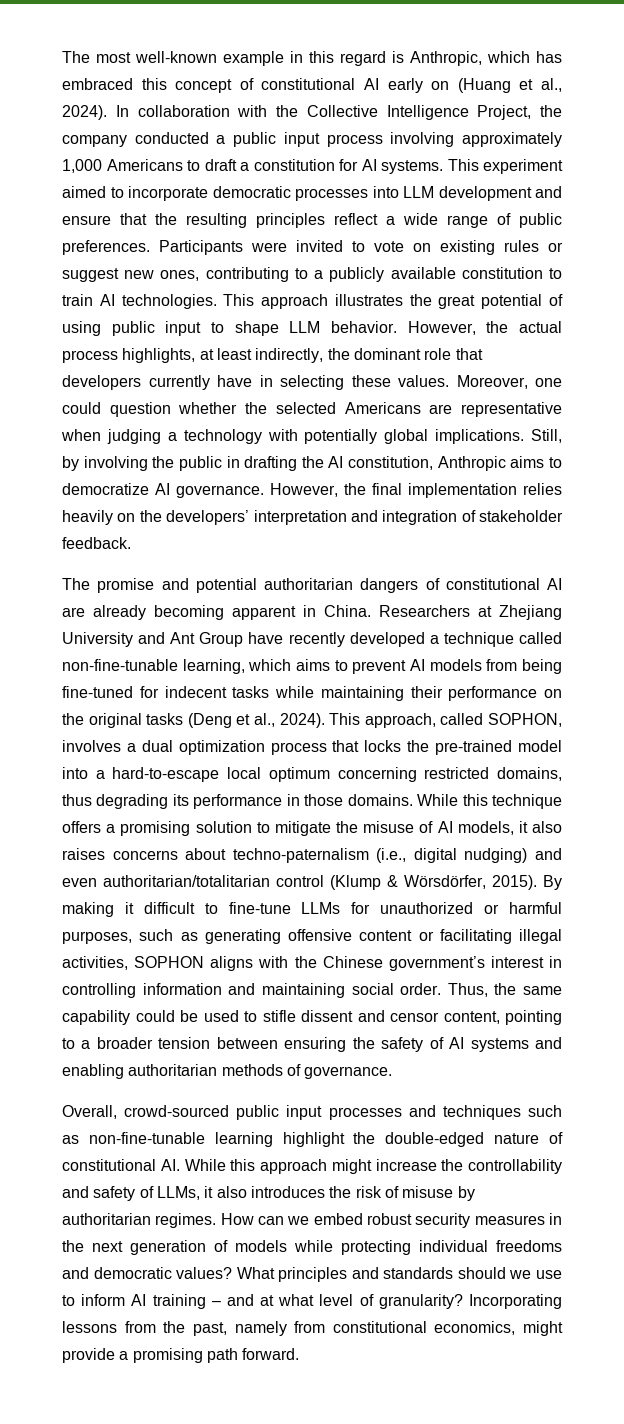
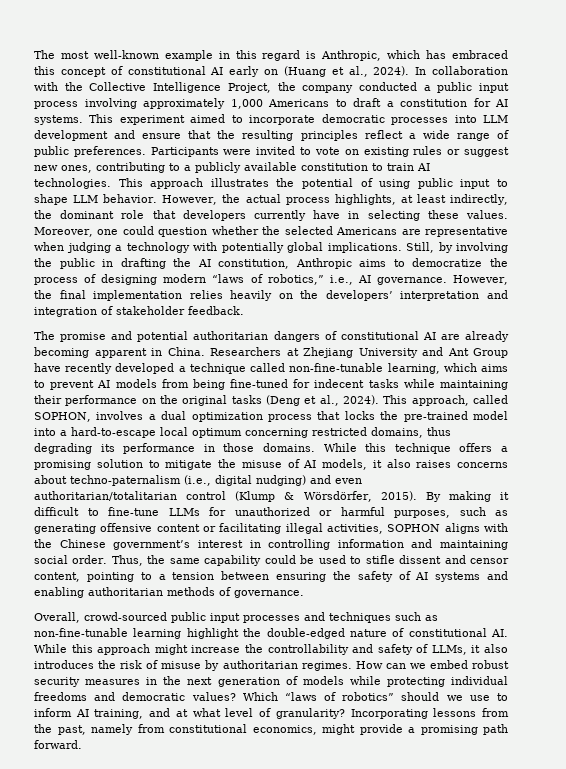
- This approach illustrates the great potential of using public input to shape LLM behavior.
+ This approach illustrates the potential of using public input to shape LLM behavior.
- Still, by involving the public in drafting the AI constitution, Anthropic aims to democratize AI governance.
+ Still, by involving the public in drafting the AI constitution, Anthropic aims to democratize the process of designing modern “laws of robotics,” i.e., AI governance.
- Thus, the same capability could be used to stifle dissent and censor content, pointing to a broader tension between ensuring the safety of AI systems and enabling authoritarian methods of governance.
+ Thus, the same capability could be used to stifle dissent and censor content, pointing to a tension between ensuring the safety of AI systems and enabling authoritarian methods of governance.
- What principles and standards should we use to inform AI training – and at what level of granularity?
+ Which “laws of robotics” should we use to inform AI training, and at what level of granularity?

